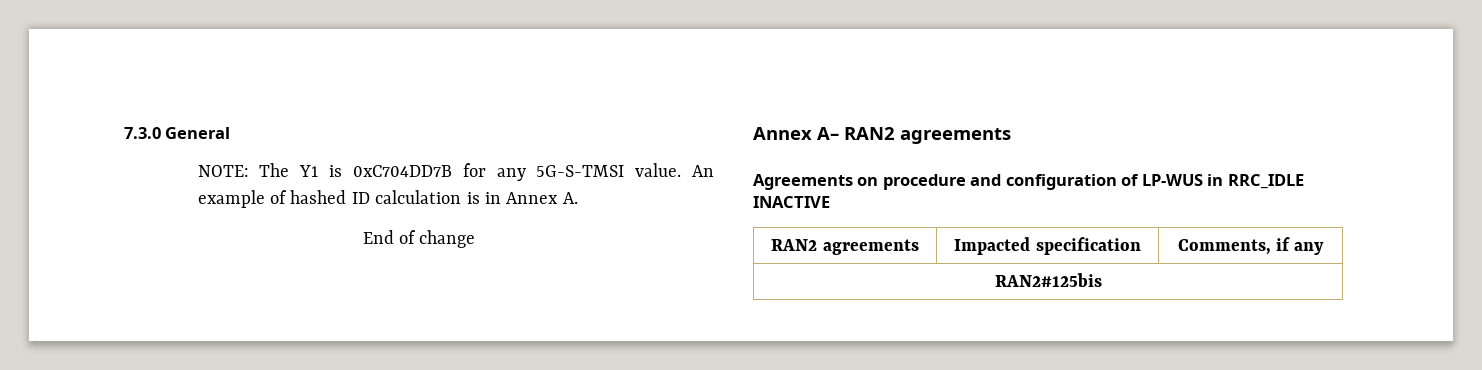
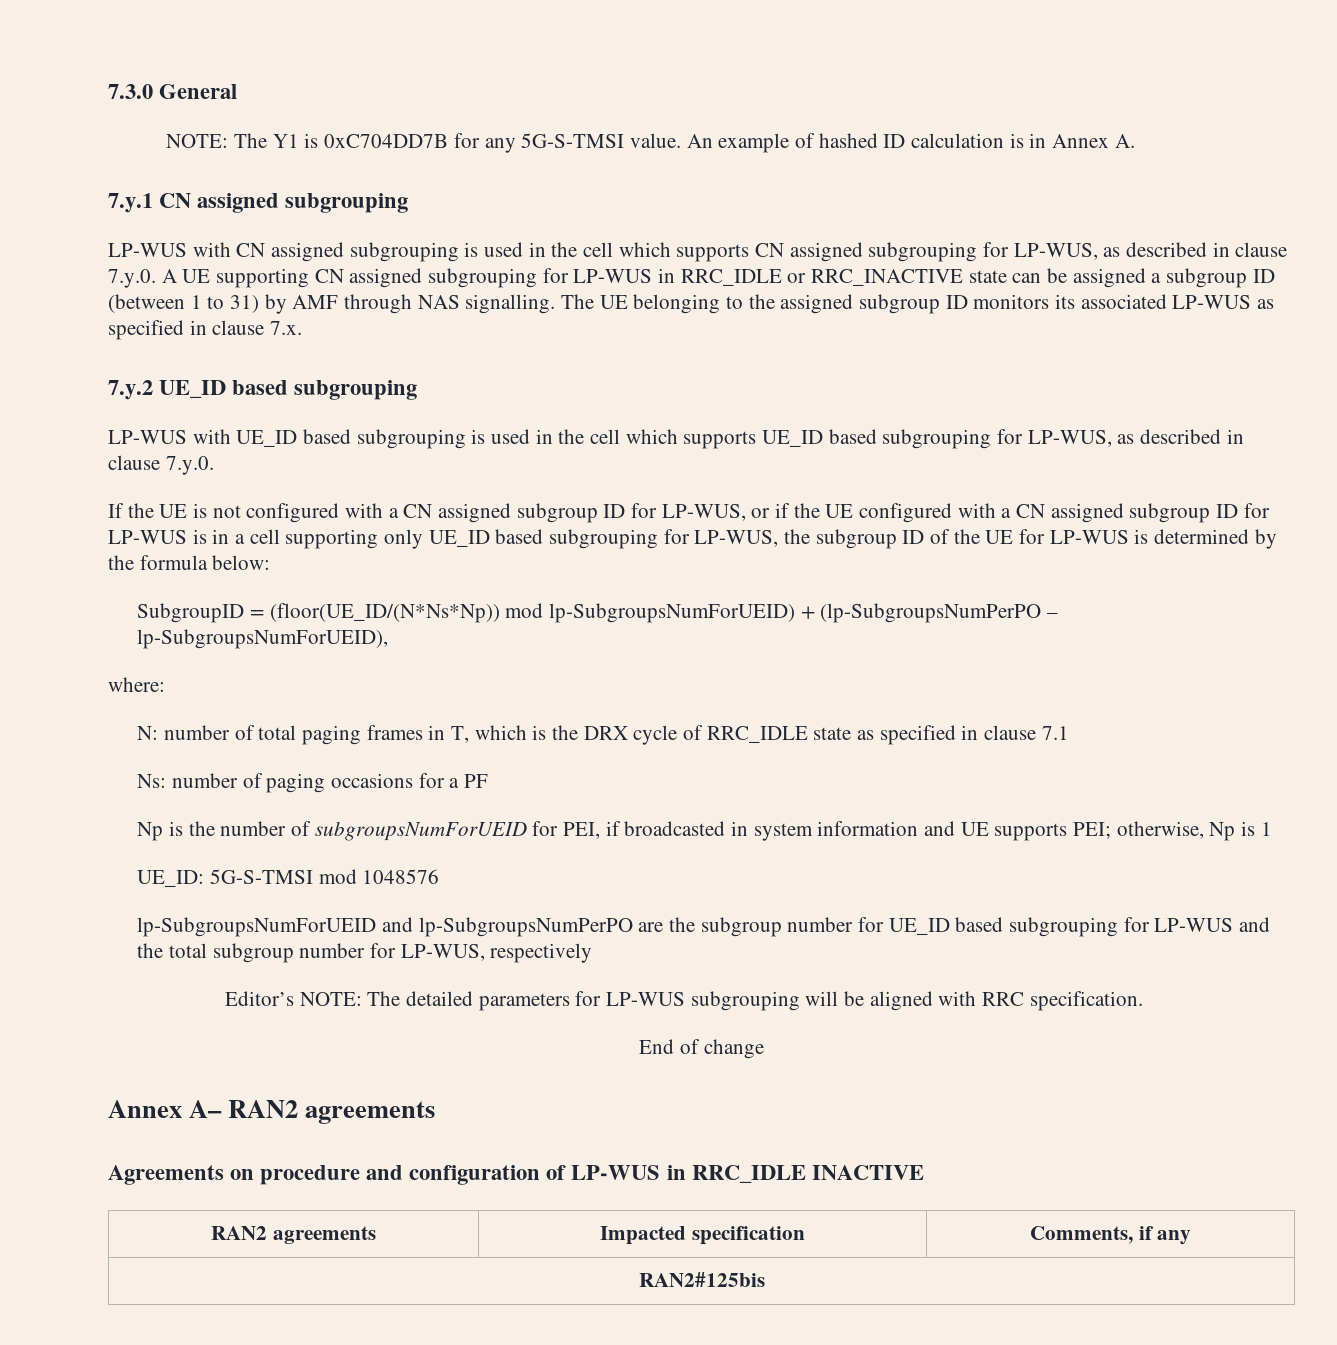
+ 7.y.1 CN assigned subgrouping
+ LP-WUS with CN assigned subgrouping is used in the cell which supports CN assigned subgrouping for LP-WUS, as described in clause 7.y.0. A UE supporting CN assigned subgrouping for LP-WUS in RRC_IDLE or RRC_INACTIVE state can be assigned a subgroup ID (between 1 to 31) by AMF through NAS signalling. The UE belonging to the assigned subgroup ID monitors its associated LP-WUS as specified in clause 7.x.
+ 7.y.2 UE_ID based subgrouping
+ LP-WUS with UE_ID based subgrouping is used in the cell which supports UE_ID based subgrouping for LP-WUS, as described in clause 7.y.0.
+ If the UE is not configured with a CN assigned subgroup ID for LP-WUS, or if the UE configured with a CN assigned subgroup ID for LP-WUS is in a cell supporting only UE_ID based subgrouping for LP-WUS, the subgroup ID of the UE for LP-WUS is determined by the formula below:
+ SubgroupID = (floor(UE_ID/(N*Ns*Np)) mod lp-SubgroupsNumForUEID) + (lp-SubgroupsNumPerPO – lp-SubgroupsNumForUEID),
+ where:
+ N: number of total paging frames in T, which is the DRX cycle of RRC_IDLE state as specified in clause 7.1
+ Ns: number of paging occasions for a PF
+ Np is the number of subgroupsNumForUEID for PEI, if broadcasted in system information and UE supports PEI; otherwise, Np is 1
+ UE_ID: 5G-S-TMSI mod 1048576
+ lp-SubgroupsNumForUEID and lp-SubgroupsNumPerPO are the subgroup number for UE_ID based subgrouping for LP-WUS and the total subgroup number for LP-WUS, respectively
+ Editor’s NOTE: The detailed parameters for LP-WUS subgrouping will be aligned with RRC specification.

